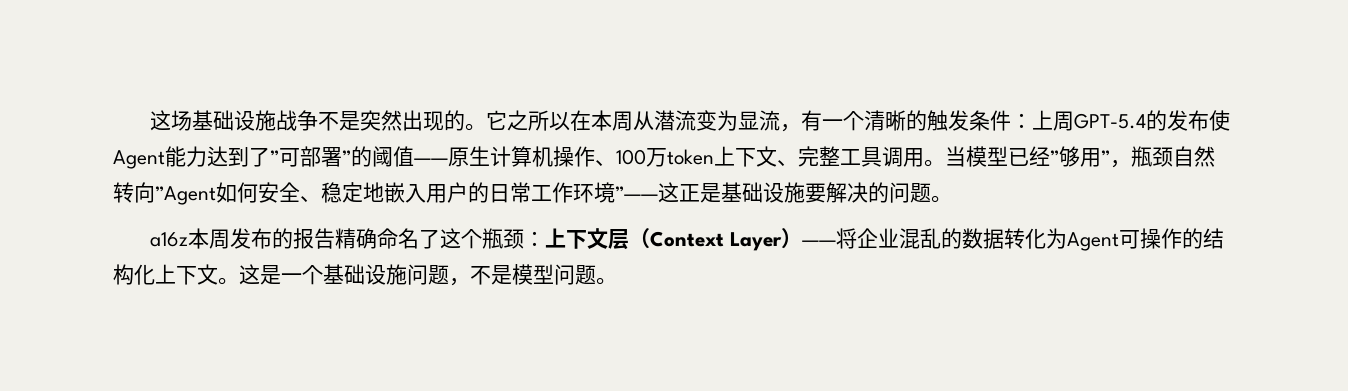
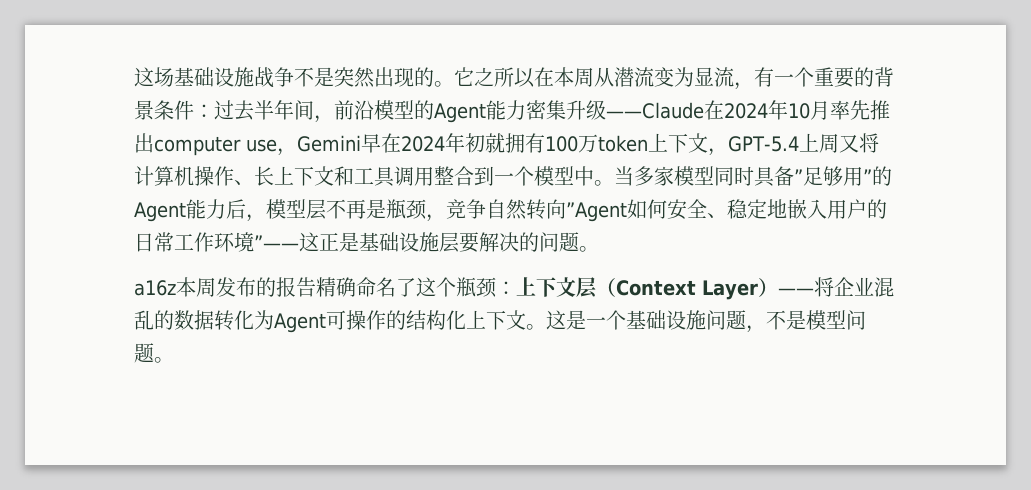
- 它之所以在本周从潜流变为显流，有一个清晰的触发条件：上周GPT-5.4的发布使Agent能力达到了”可部署”的阈值——原生计算机操作、100万token上下文、完整工具调用。当模型已经”够用”，瓶颈自然转向”Agent如何安全、稳定地嵌入用户的日常工作环境”——这正是基础设施要解决的问题。
+ 它之所以在本周从潜流变为显流，有一个重要的背景条件：过去半年间，前沿模型的Agent能力密集升级——Claude在2024年10月率先推出computer use，Gemini早在2024年初就拥有100万token上下文，GPT-5.4上周又将计算机操作、长上下文和工具调用整合到一个模型中。当多家模型同时具备”足够用”的Agent能力后，模型层不再是瓶颈，竞争自然转向”Agent如何安全、稳定地嵌入用户的日常工作环境”——这正是基础设施层要解决的问题。

